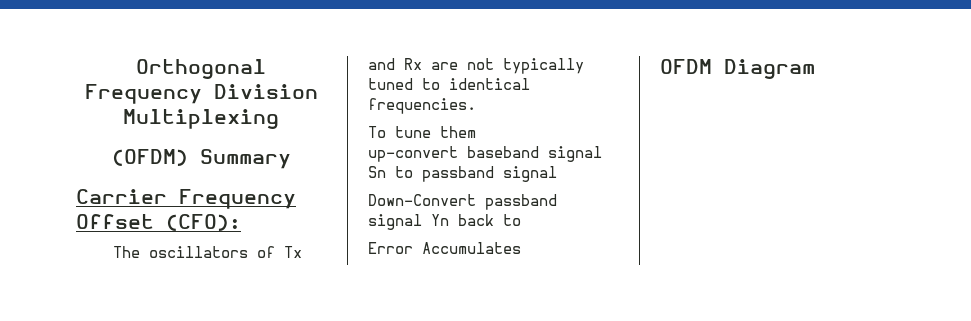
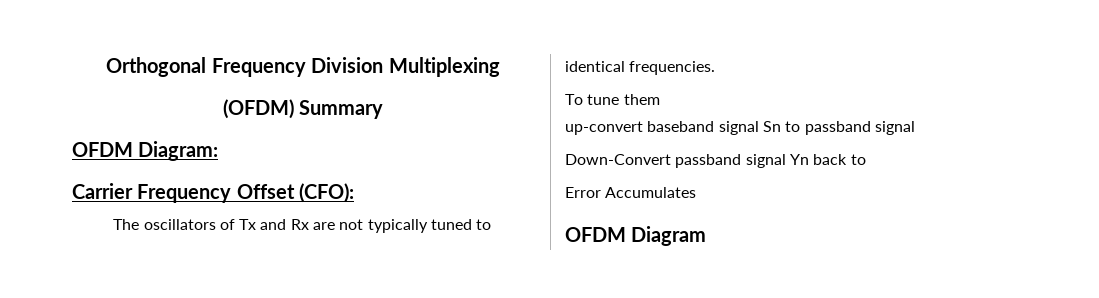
+ OFDM Diagram:

